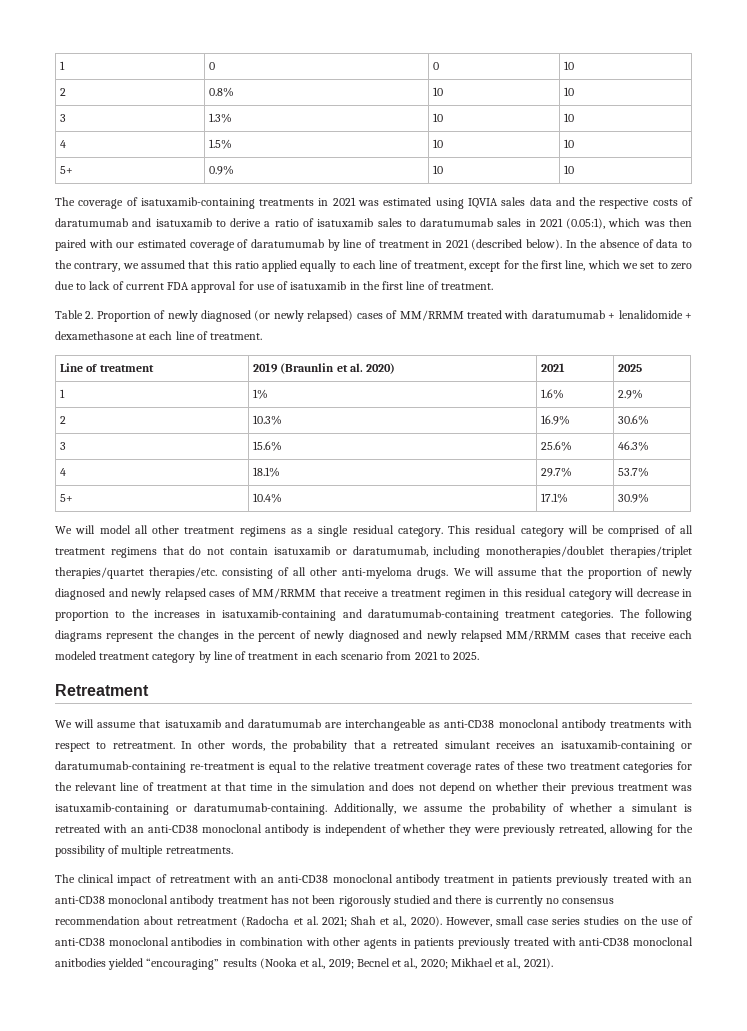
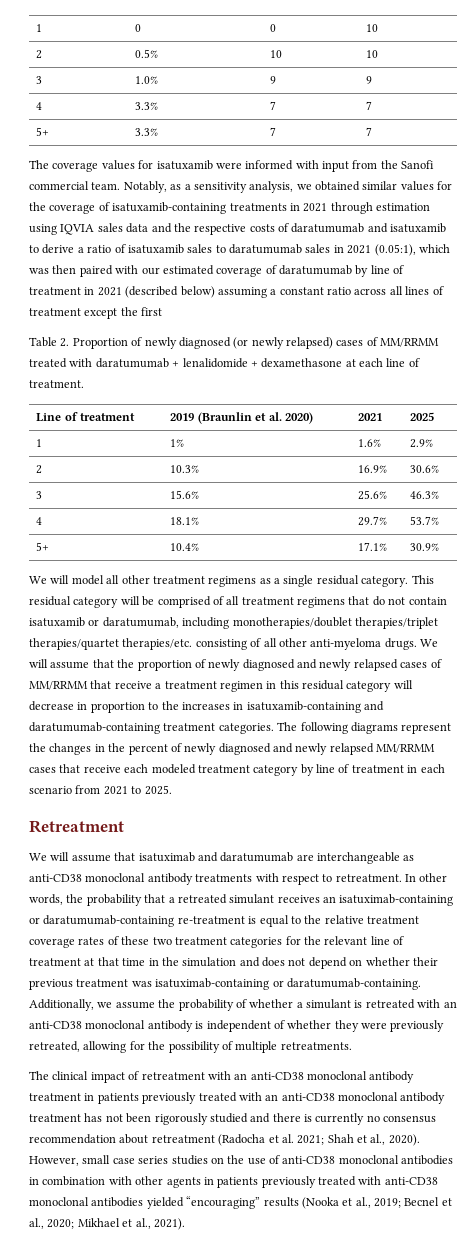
- 2 | 0.8% | 10 | 10
+ 2 | 0.5% | 10 | 10
- 3 | 1.3% | 10 | 10
- 4 | 1.5% | 10 | 10
- 5+ | 0.9% | 10 | 10
- The coverage of isatuxamib-containing treatments in 2021 was estimated using IQVIA sales data and the respective costs of daratumumab and isatuxamib to derive a ratio of isatuxamib sales to daratumumab sales in 2021 (0.05:1), which was then paired with our estimated coverage of daratumumab by line of treatment in 2021 (described below). In the absence of data to the contrary, we assumed that this ratio applied equally to each line of treatment, except for the first line, which we set to zero due to lack of current FDA approval for use of isatuxamib in the first line of treatment.
+ 3 | 1.0% | 9 | 9
+ 4 | 3.3% | 7 | 7
+ 5+ | 3.3% | 7 | 7
+ The coverage values for isatuxamib were informed with input from the Sanofi commercial team. Notably, as a sensitivity analysis, we obtained similar values for the coverage of isatuxamib-containing treatments in 2021 through estimation using IQVIA sales data and the respective costs of daratumumab and isatuxamib to derive a ratio of isatuxamib sales to daratumumab sales in 2021 (0.05:1), which was then paired with our estimated coverage of daratumumab by line of treatment in 2021 (described below) assuming a constant ratio across all lines of treatment except the first
- We will assume that isatuxamib and daratumumab are interchangeable as anti-CD38 monoclonal antibody treatments with respect to retreatment.
+ We will assume that isatuximab and daratumumab are interchangeable as anti-CD38 monoclonal antibody treatments with respect to retreatment.
- In other words, the probability that a retreated simulant receives an isatuxamib-containing or daratumumab-containing re-treatment is equal to the relative treatment coverage rates of these two treatment categories for the relevant line of treatment at that time in the simulation and does not depend on whether their previous treatment was isatuxamib-containing or daratumumab-containing.
+ In other words, the probability that a retreated simulant receives an isatuximab-containing or daratumumab-containing re-treatment is equal to the relative treatment coverage rates of these two treatment categories for the relevant line of treatment at that time in the simulation and does not depend on whether their previous treatment was isatuximab-containing or daratumumab-containing.
- However, small case series studies on the use of anti-CD38 monoclonal antibodies in combination with other agents in patients previously treated with anti-CD38 monoclonal anitbodies yielded “encouraging” results (Nooka et al., 2019; Becnel et al., 2020; Mikhael et al., 2021).
+ However, small case series studies on the use of anti-CD38 monoclonal antibodies in combination with other agents in patients previously treated with anti-CD38 monoclonal antibodies yielded “encouraging” results (Nooka et al., 2019; Becnel et al., 2020; Mikhael et al., 2021).

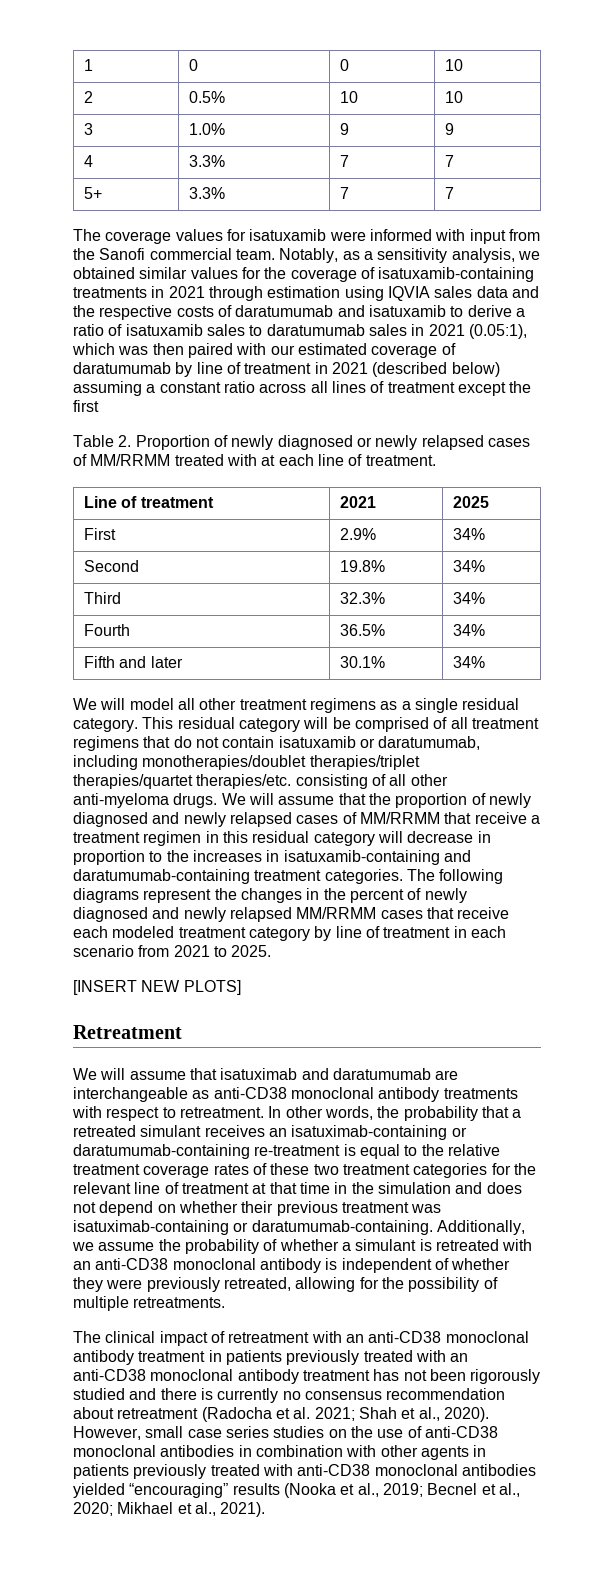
- Table 2. Proportion of newly diagnosed (or newly relapsed) cases of MM/RRMM treated with daratumumab + lenalidomide + dexamethasone at each line of treatment.
+ Table 2. Proportion of newly diagnosed or newly relapsed cases of MM/RRMM treated with at each line of treatment.
- Line of treatment | 2019 (Braunlin et al. 2020) | 2021 | 2025
- 1 | 1% | 1.6% | 2.9%
- 2 | 10.3% | 16.9% | 30.6%
- 3 | 15.6% | 25.6% | 46.3%
- 4 | 18.1% | 29.7% | 53.7%
- 5+ | 10.4% | 17.1% | 30.9%
+ Line of treatment | 2021 | 2025
+ First | 2.9% | 34%
+ Second | 19.8% | 34%
+ Third | 32.3% | 34%
+ Fourth | 36.5% | 34%
+ Fifth and later | 30.1% | 34%
+ [INSERT NEW PLOTS]

